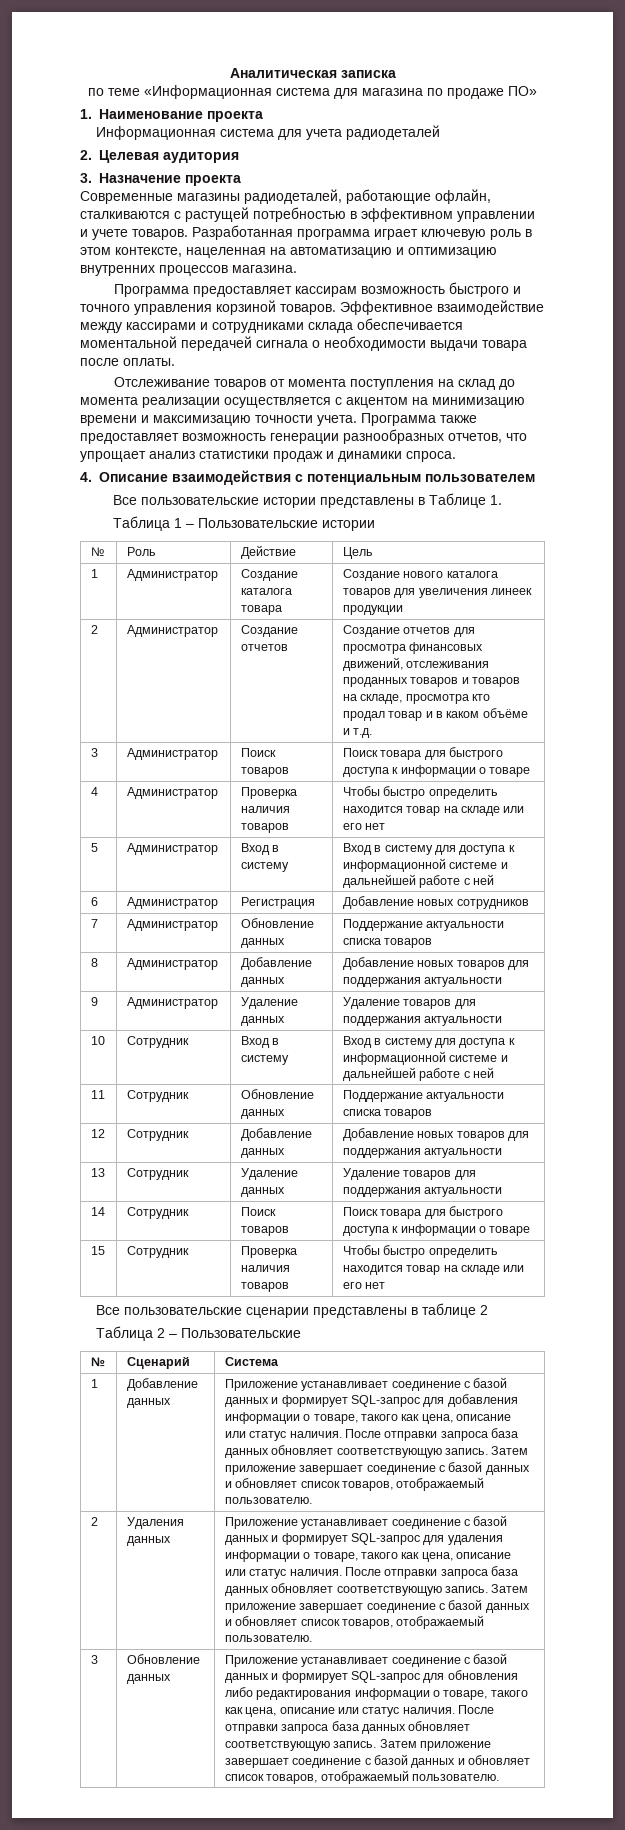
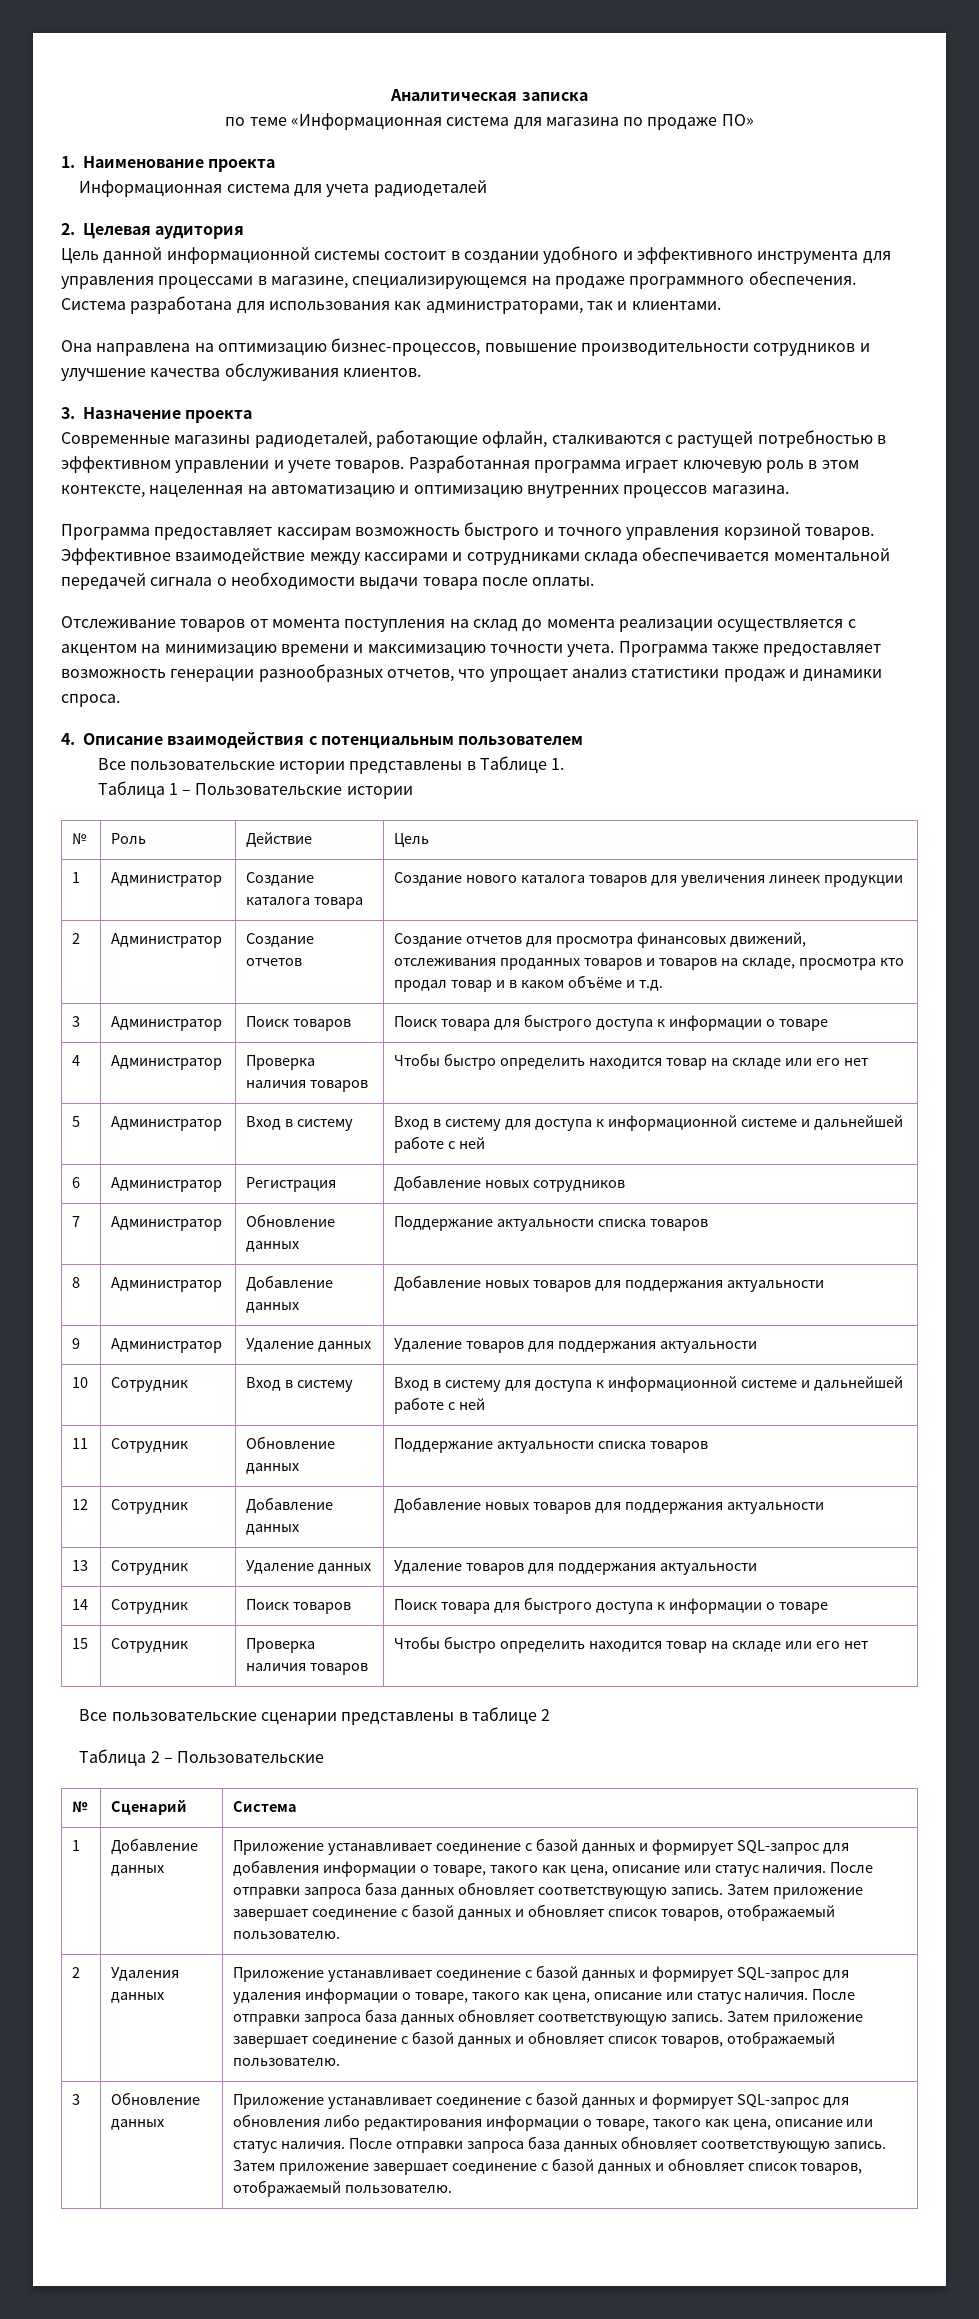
+ Цель данной информационной системы состоит в создании удобного и эффективного инструмента для управления процессами в магазине, специализирующемся на продаже программного обеспечения. Система разработана для использования как администраторами, так и клиентами.
+ Она направлена на оптимизацию бизнес-процессов, повышение производительности сотрудников и улучшение качества обслуживания клиентов.

